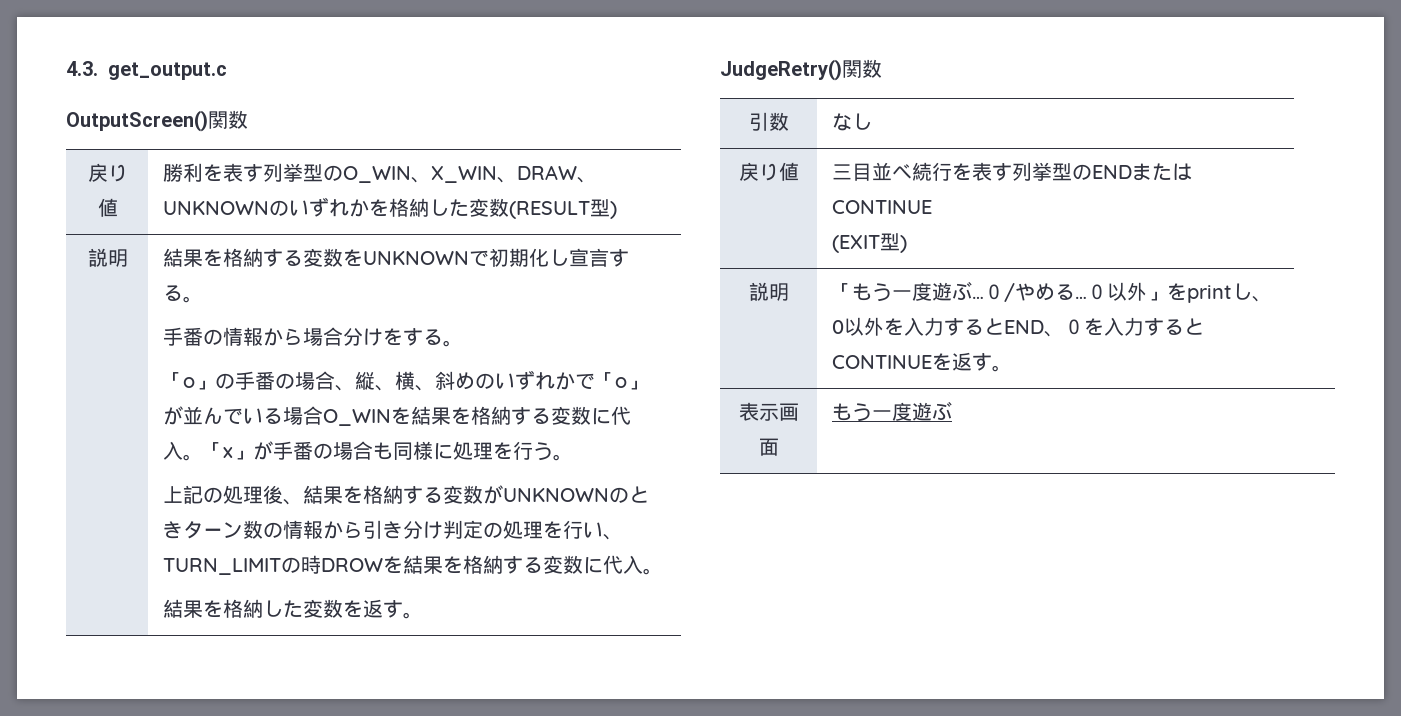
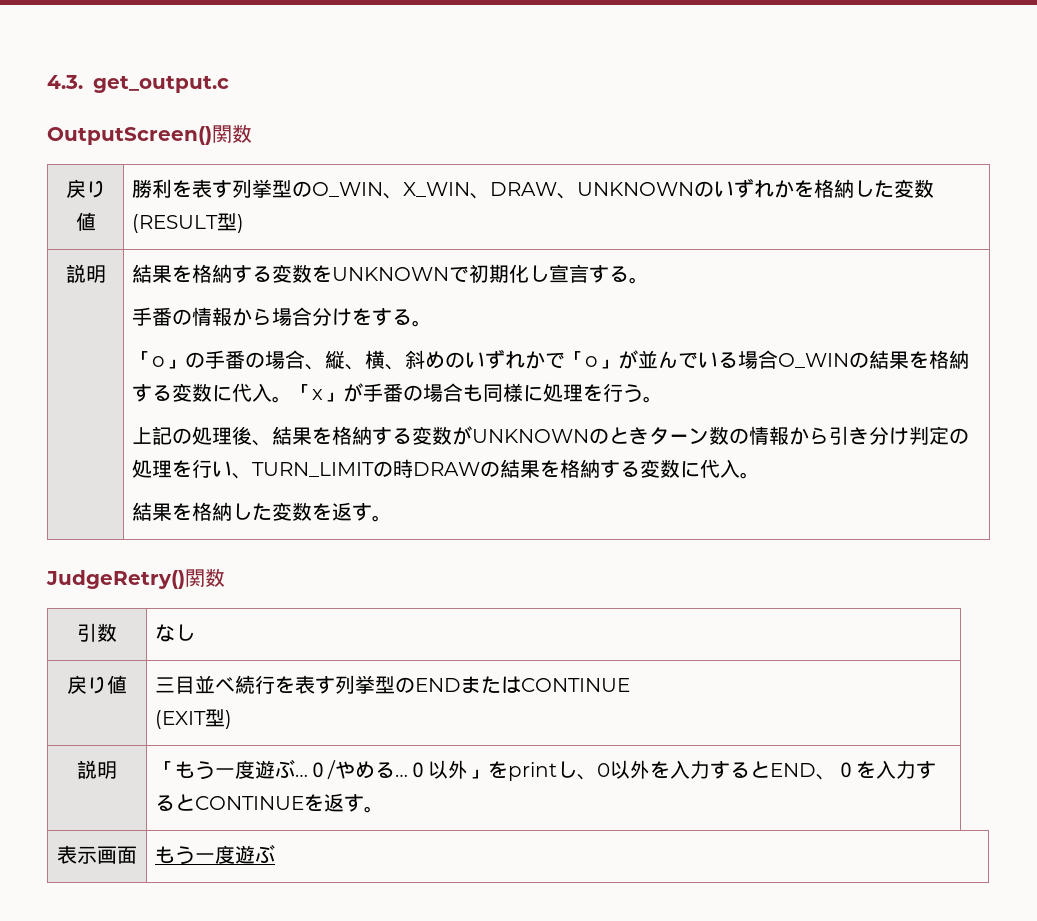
- 「o」の手番の場合、縦、横、斜めのいずれかで「o」が並んでいる場合O_WINを結果を格納する変数に代入。
+ 「o」の手番の場合、縦、横、斜めのいずれかで「o」が並んでいる場合O_WINの結果を格納する変数に代入。
- 上記の処理後、結果を格納する変数がUNKNOWNのときターン数の情報から引き分け判定の処理を行い、TURN_LIMITの時DROWを結果を格納する変数に代入。
+ 上記の処理後、結果を格納する変数がUNKNOWNのときターン数の情報から引き分け判定の処理を行い、TURN_LIMITの時DRAWの結果を格納する変数に代入。

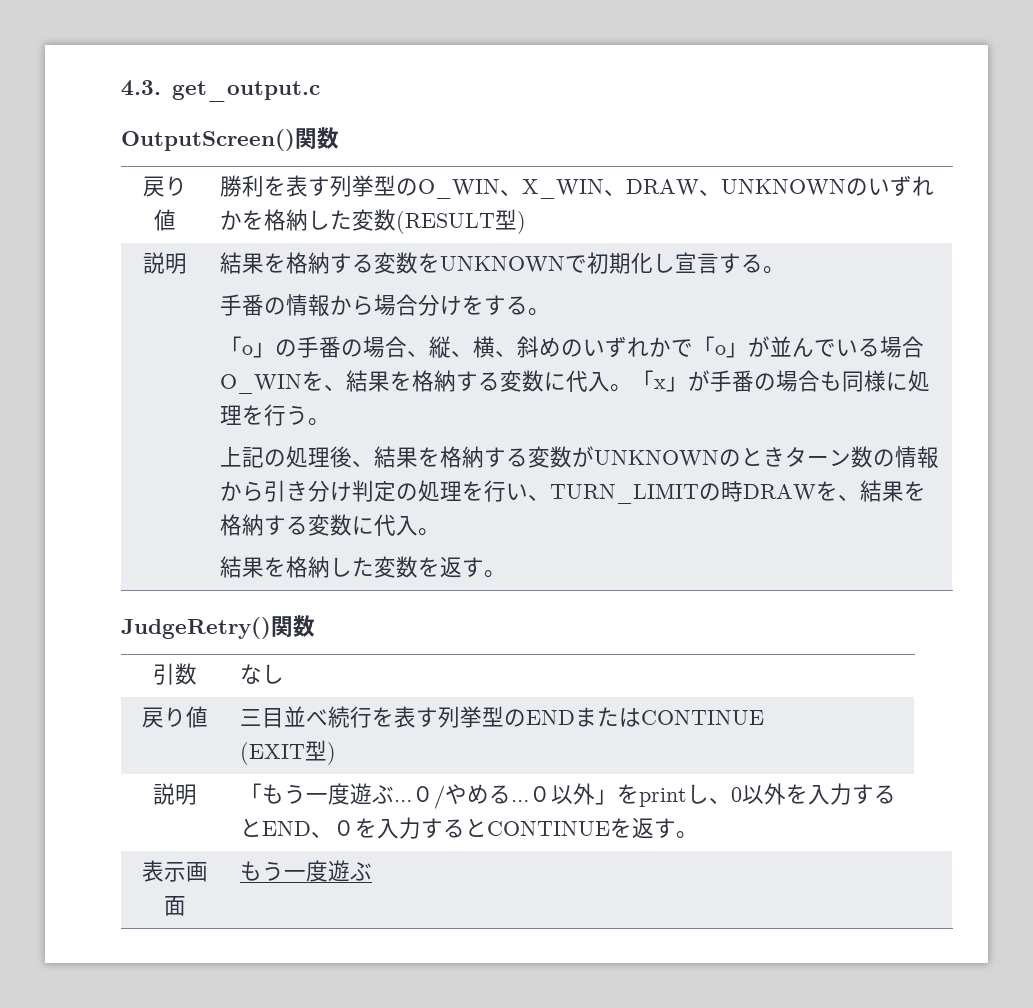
- 「o」の手番の場合、縦、横、斜めのいずれかで「o」が並んでいる場合O_WINの結果を格納する変数に代入。
+ 「o」の手番の場合、縦、横、斜めのいずれかで「o」が並んでいる場合O_WINを、結果を格納する変数に代入。
- 上記の処理後、結果を格納する変数がUNKNOWNのときターン数の情報から引き分け判定の処理を行い、TURN_LIMITの時DRAWの結果を格納する変数に代入。
+ 上記の処理後、結果を格納する変数がUNKNOWNのときターン数の情報から引き分け判定の処理を行い、TURN_LIMITの時DRAWを、結果を格納する変数に代入。

